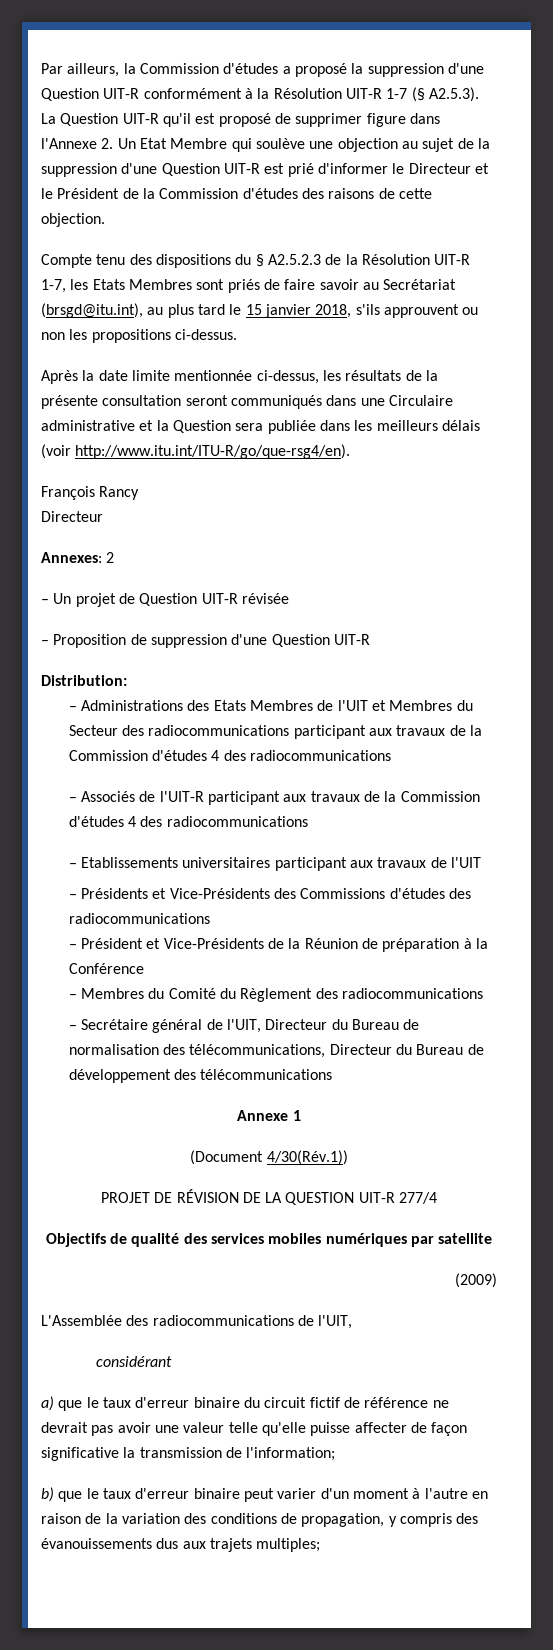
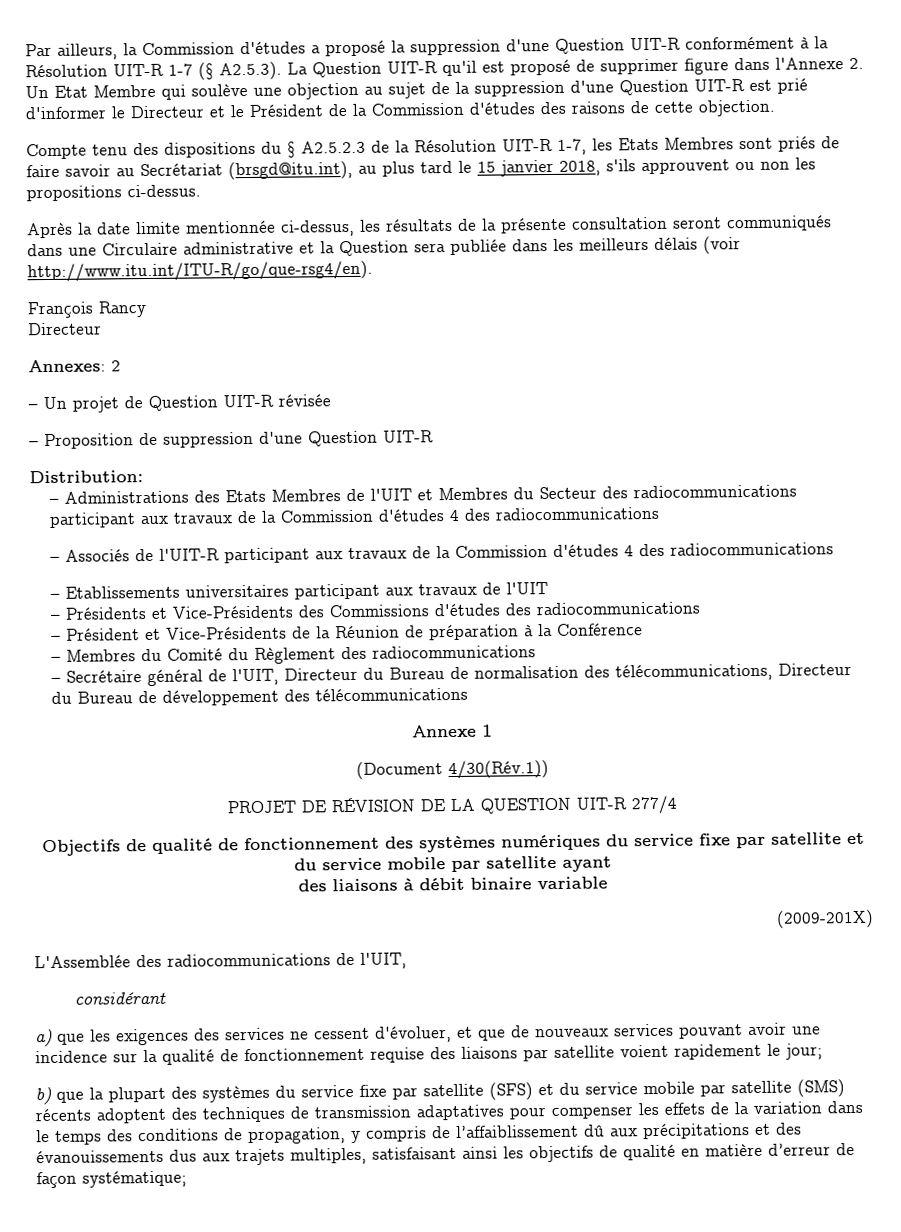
- Objectifs de qualité des services mobiles numériques par satellite
- (2009)
+ Objectifs de qualité de fonctionnement des systèmes numériques du service fixe par satellite et du service mobile par satellite ayant
+ des liaisons à débit binaire variable
+ (2009-201X)
- a) que le taux d'erreur binaire du circuit fictif de référence ne devrait pas avoir une valeur telle qu'elle puisse affecter de façon significative la transmission de l'information;
- b) que le taux d'erreur binaire peut varier d'un moment à l'autre en raison de la variation des conditions de propagation, y compris des évanouissements dus aux trajets multiples;
+ a) que les exigences des services ne cessent d'évoluer, et que de nouveaux services pouvant avoir une incidence sur la qualité de fonctionnement requise des liaisons par satellite voient rapidement le jour;
+ b) que la plupart des systèmes du service fixe par satellite (SFS) et du service mobile par satellite (SMS) récents adoptent des techniques de transmission adaptatives pour compenser les effets de la variation dans le temps des conditions de propagation, y compris de l’affaiblissement dû aux précipitations et des évanouissements dus aux trajets multiples, satisfaisant ainsi les objectifs de qualité en matière d’erreur de façon systématique;

